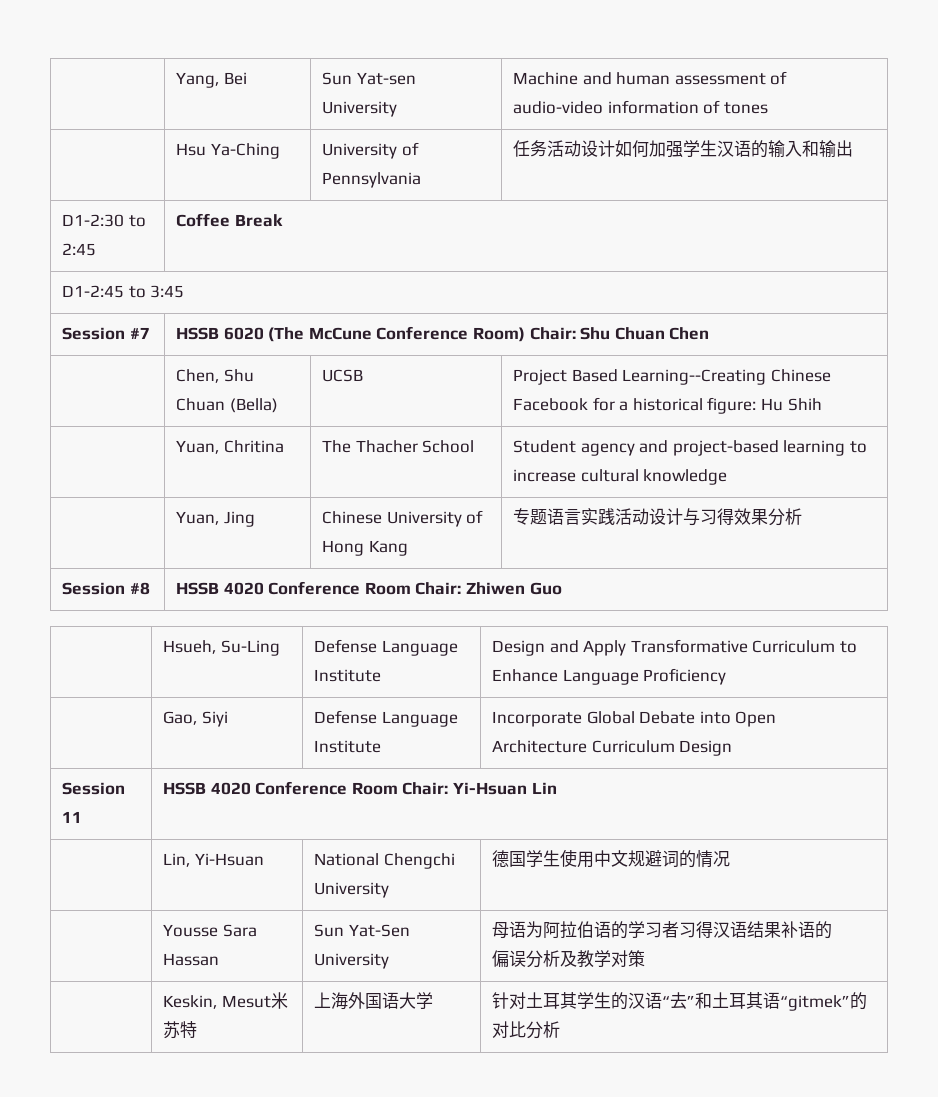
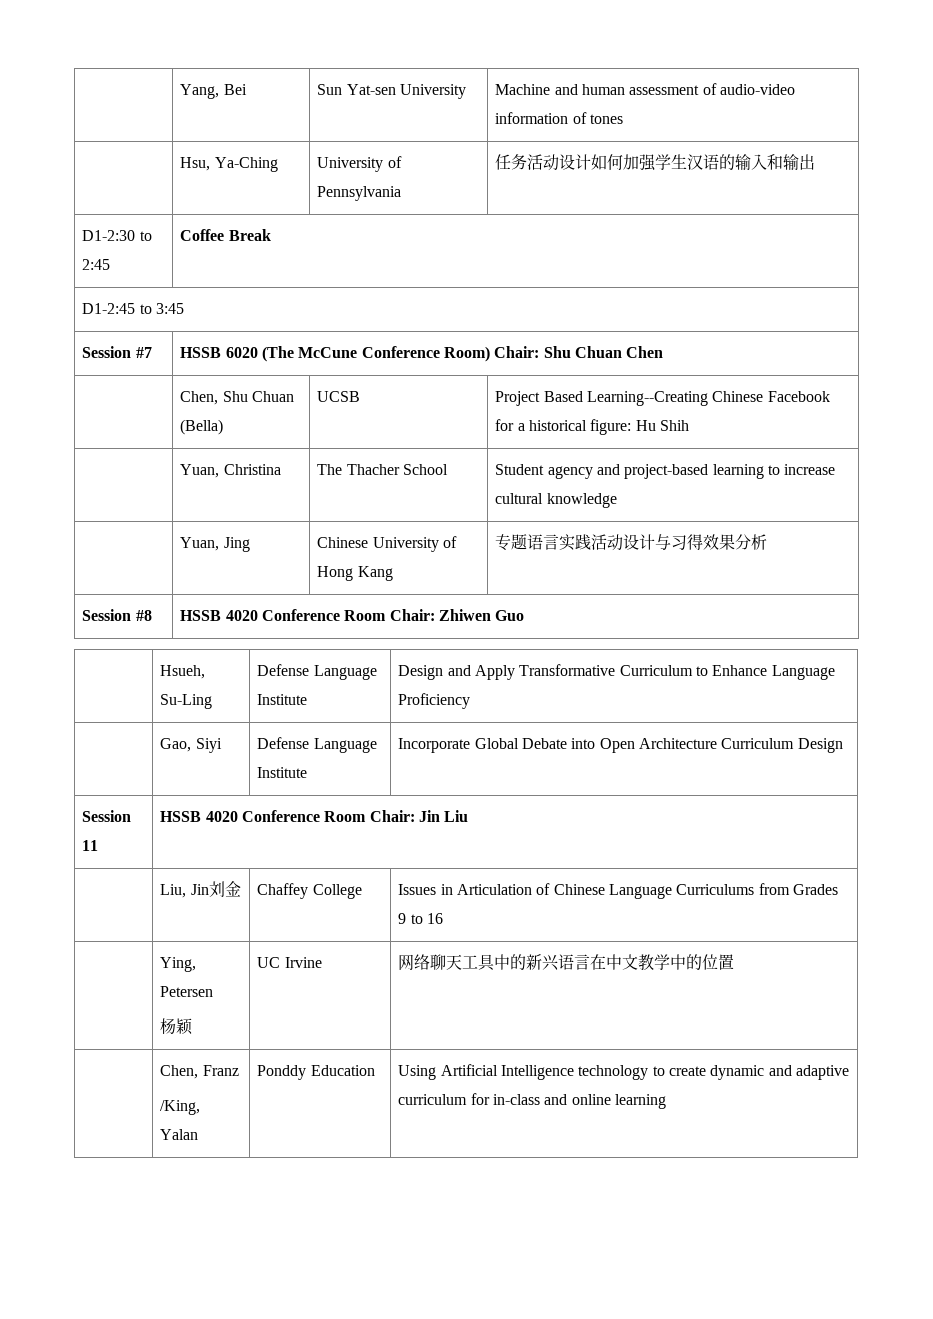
- | Hsu Ya-Ching | University of Pennsylvania | 任务活动设计如何加强学生汉语的输入和输出
+ | Hsu, Ya-Ching | University of Pennsylvania | 任务活动设计如何加强学生汉语的输入和输出
- | Yuan, Chritina | The Thacher School | Student agency and project-based learning to increase cultural knowledge
+ | Yuan, Christina | The Thacher School | Student agency and project-based learning to increase cultural knowledge
- Session 11 | HSSB 4020 Conference Room Chair: Yi-Hsuan Lin
- | Lin, Yi-Hsuan | National Chengchi University | 德国学生使用中文规避词的情况
- | Yousse Sara Hassan | Sun Yat-Sen University | 母语为阿拉伯语的学习者习得汉语结果补语的
- 偏误分析及教学对策
- | Keskin, Mesut米苏特 | 上海外国语大学 | 针对土耳其学生的汉语“去”和土耳其语“gitmek”的对比分析
+ Session 11 | HSSB 4020 Conference Room Chair: Jin Liu
+ | Liu, Jin刘金 | Chaffey College | Issues in Articulation of Chinese Language Curriculums from Grades 9 to 16
+ | Ying, Petersen
+ 杨颖 | UC Irvine | 网络聊天工具中的新兴语言在中文教学中的位置
+ | Chen, Franz
+ /King, Yalan | Ponddy Education | Using Artificial Intelligence technology to create dynamic and adaptive curriculum for in-class and online learning

